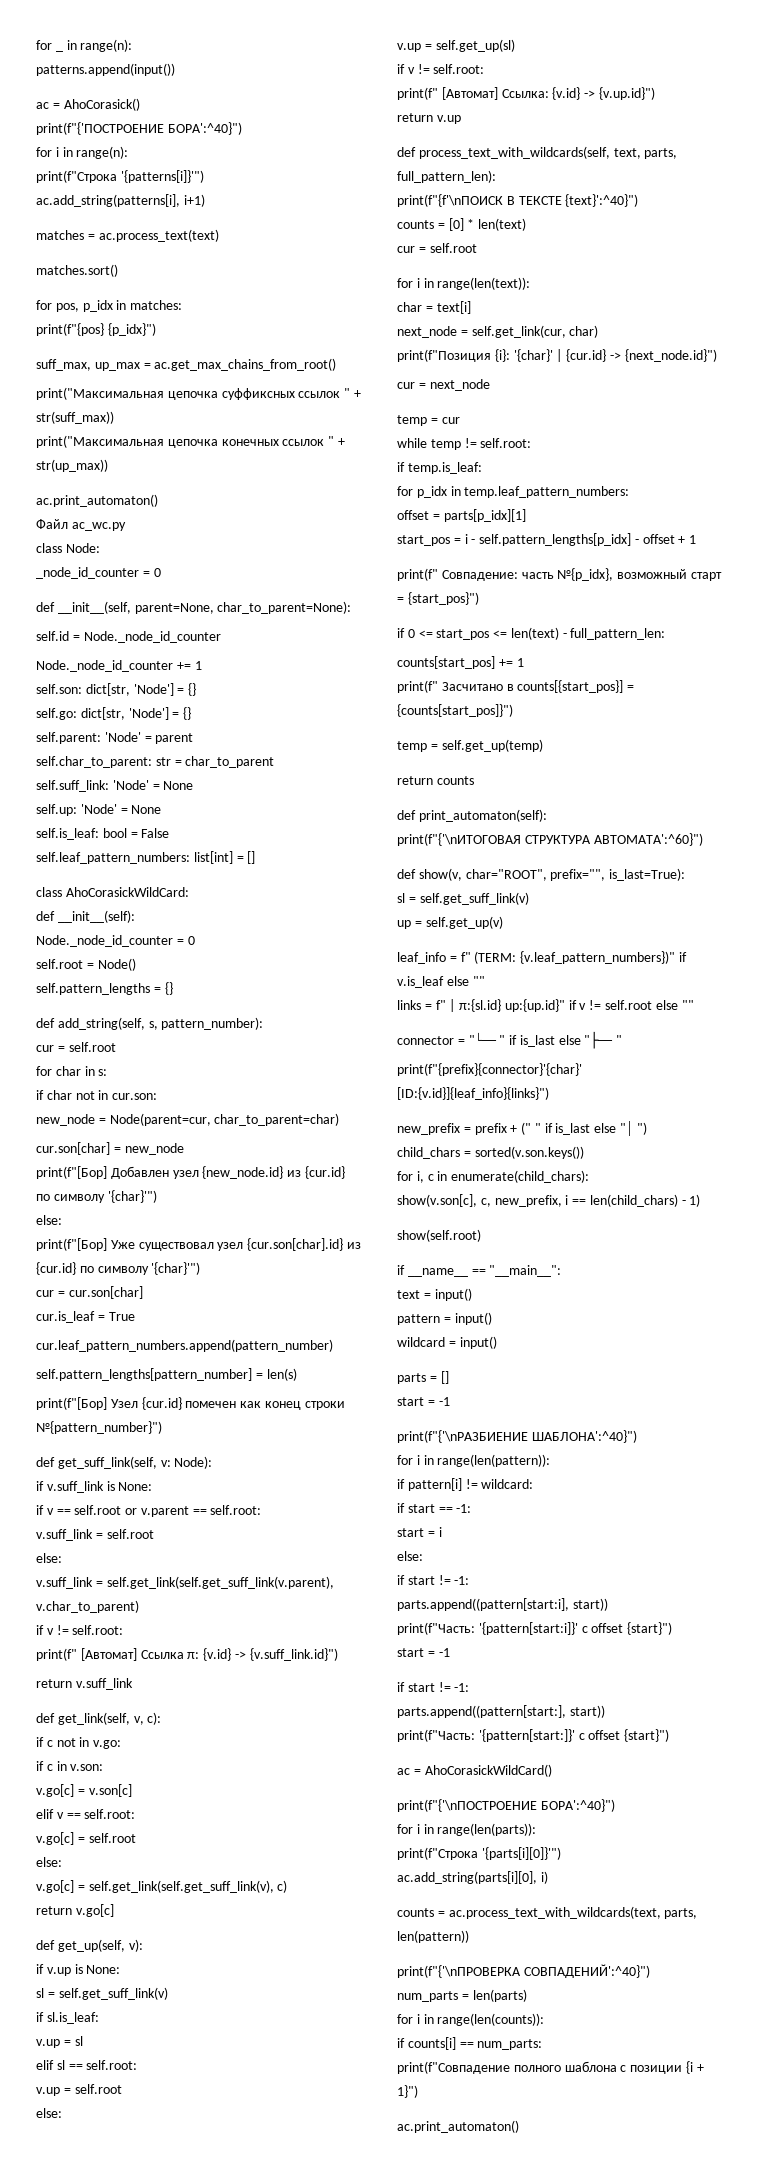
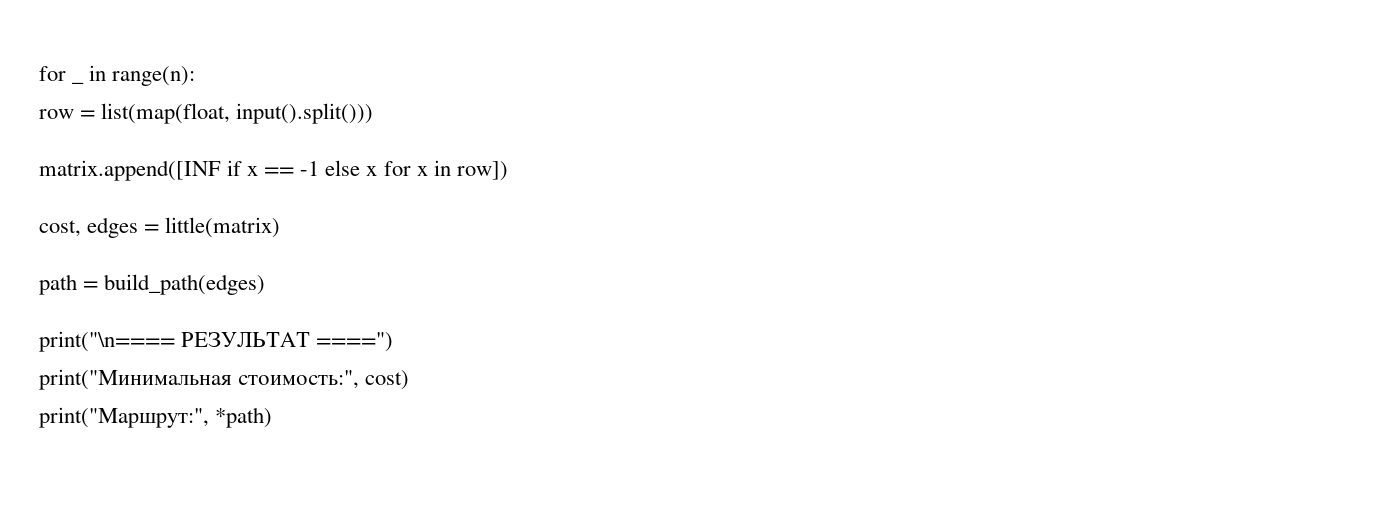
- patterns.append(input())
- ac = AhoCorasick()
- print(f"{'ПОСТРОЕНИЕ БОРА':^40}")
- for i in range(n):
- print(f"Строка '{patterns[i]}'")
- ac.add_string(patterns[i], i+1)
- matches = ac.process_text(text)
- matches.sort()
- for pos, p_idx in matches:
- print(f"{pos} {p_idx}")
- suff_max, up_max = ac.get_max_chains_from_root()
- print("Максимальная цепочка суффиксных ссылок " + str(suff_max))
- print("Максимальная цепочка конечных ссылок " + str(up_max))
- ac.print_automaton()
- Файл ac_wc.py
- class Node:
- _node_id_counter = 0
- def __init__(self, parent=None, char_to_parent=None):
- self.id = Node._node_id_counter
- Node._node_id_counter += 1
- self.son: dict[str, 'Node'] = {}
- self.go: dict[str, 'Node'] = {}
- self.parent: 'Node' = parent
- self.char_to_parent: str = char_to_parent
- self.suff_link: 'Node' = None
- self.up: 'Node' = None
- self.is_leaf: bool = False
- self.leaf_pattern_numbers: list[int] = []
- class AhoCorasickWildCard:
- def __init__(self):
- Node._node_id_counter = 0
- self.root = Node()
- self.pattern_lengths = {}
- def add_string(self, s, pattern_number):
- cur = self.root
- for char in s:
- if char not in cur.son:
- new_node = Node(parent=cur, char_to_parent=char)
- cur.son[char] = new_node
- print(f"[Бор] Добавлен узел {new_node.id} из {cur.id} по символу '{char}'")
- else:
- print(f"[Бор] Уже существовал узел {cur.son[char].id} из {cur.id} по символу '{char}'")
- cur = cur.son[char]
- cur.is_leaf = True
- cur.leaf_pattern_numbers.append(pattern_number)
- self.pattern_lengths[pattern_number] = len(s)
- print(f"[Бор] Узел {cur.id} помечен как конец строки №{pattern_number}")
- def get_suff_link(self, v: Node):
- if v.suff_link is None:
- if v == self.root or v.parent == self.root:
- v.suff_link = self.root
- else:
- v.suff_link = self.get_link(self.get_suff_link(v.parent), v.char_to_parent)
- if v != self.root:
- print(f" [Автомат] Ссылка π: {v.id} -> {v.suff_link.id}")
- return v.suff_link
- def get_link(self, v, c):
- if c not in v.go:
- if c in v.son:
- v.go[c] = v.son[c]
- elif v == self.root:
- v.go[c] = self.root
- else:
- v.go[c] = self.get_link(self.get_suff_link(v), c)
- return v.go[c]
- def get_up(self, v):
- if v.up is None:
- sl = self.get_suff_link(v)
- if sl.is_leaf:
- v.up = sl
- elif sl == self.root:
- v.up = self.root
- else:
- v.up = self.get_up(sl)
- if v != self.root:
- print(f" [Автомат] Ссылка: {v.id} -> {v.up.id}")
- return v.up
- def process_text_with_wildcards(self, text, parts, full_pattern_len):
- print(f"{f'\nПОИСК В ТЕКСТЕ {text}':^40}")
- counts = [0] * len(text)
- cur = self.root
- for i in range(len(text)):
- char = text[i]
- next_node = self.get_link(cur, char)
- print(f"Позиция {i}: '{char}' | {cur.id} -> {next_node.id}")
- cur = next_node
- temp = cur
- while temp != self.root:
- if temp.is_leaf:
- for p_idx in temp.leaf_pattern_numbers:
- offset = parts[p_idx][1]
- start_pos = i - self.pattern_lengths[p_idx] - offset + 1
- print(f" Совпадение: часть №{p_idx}, возможный старт = {start_pos}")
- if 0 <= start_pos <= len(text) - full_pattern_len:
- counts[start_pos] += 1
- print(f" Засчитано в counts[{start_pos}] = {counts[start_pos]}")
- temp = self.get_up(temp)
- return counts
- def print_automaton(self):
- print(f"{'\nИТОГОВАЯ СТРУКТУРА АВТОМАТА':^60}")
- def show(v, char="ROOT", prefix="", is_last=True):
- sl = self.get_suff_link(v)
- up = self.get_up(v)
- leaf_info = f" (TERM: {v.leaf_pattern_numbers})" if v.is_leaf else ""
- links = f" | π:{sl.id} up:{up.id}" if v != self.root else ""
- connector = "└── " if is_last else "├── "
- print(f"{prefix}{connector}'{char}' [ID:{v.id}]{leaf_info}{links}")
- new_prefix = prefix + (" " if is_last else "│ ")
- child_chars = sorted(v.son.keys())
- for i, c in enumerate(child_chars):
- show(v.son[c], c, new_prefix, i == len(child_chars) - 1)
- show(self.root)
- if __name__ == "__main__":
- text = input()
- pattern = input()
- wildcard = input()
- parts = []
- start = -1
- print(f"{'\nРАЗБИЕНИЕ ШАБЛОНА':^40}")
- for i in range(len(pattern)):
- if pattern[i] != wildcard:
- if start == -1:
- start = i
- else:
- if start != -1:
- parts.append((pattern[start:i], start))
- print(f"Часть: '{pattern[start:i]}' с offset {start}")
- start = -1
- if start != -1:
- parts.append((pattern[start:], start))
- print(f"Часть: '{pattern[start:]}' с offset {start}")
- ac = AhoCorasickWildCard()
- print(f"{'\nПОСТРОЕНИЕ БОРА':^40}")
- for i in range(len(parts)):
- print(f"Строка '{parts[i][0]}'")
- ac.add_string(parts[i][0], i)
- counts = ac.process_text_with_wildcards(text, parts, len(pattern))
- print(f"{'\nПРОВЕРКА СОВПАДЕНИЙ':^40}")
- num_parts = len(parts)
- for i in range(len(counts)):
- if counts[i] == num_parts:
- print(f"Совпадение полного шаблона с позиции {i + 1}")
- ac.print_automaton()
+ row = list(map(float, input().split()))
+ matrix.append([INF if x == -1 else x for x in row])
+ cost, edges = little(matrix)
+ path = build_path(edges)
+ print("\n==== РЕЗУЛЬТАТ ====")
+ print("Минимальная стоимость:", cost)
+ print("Маршрут:", *path)

